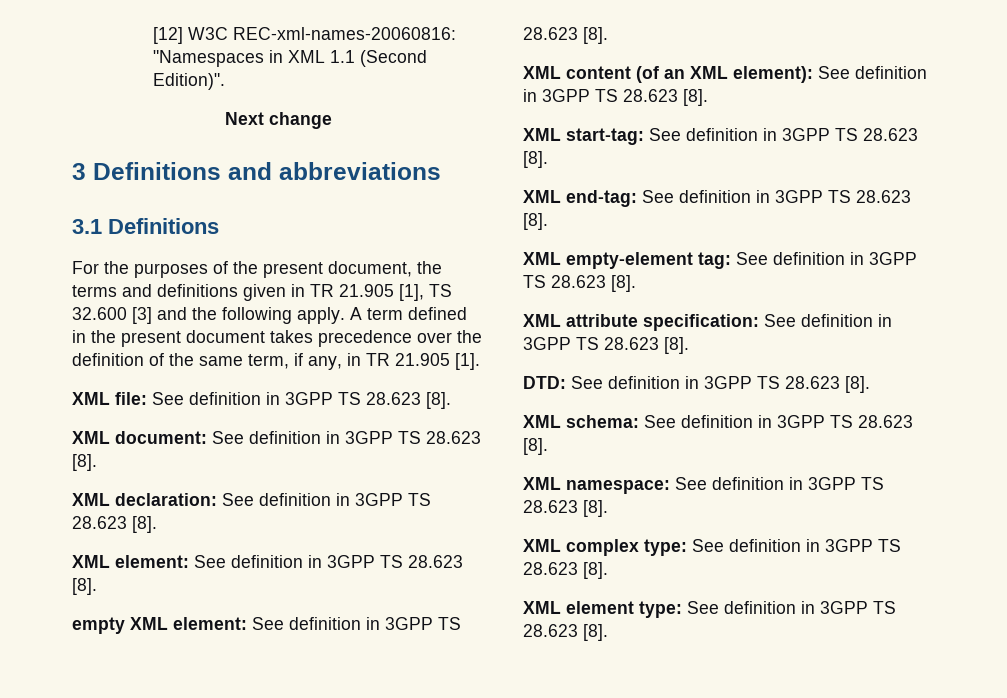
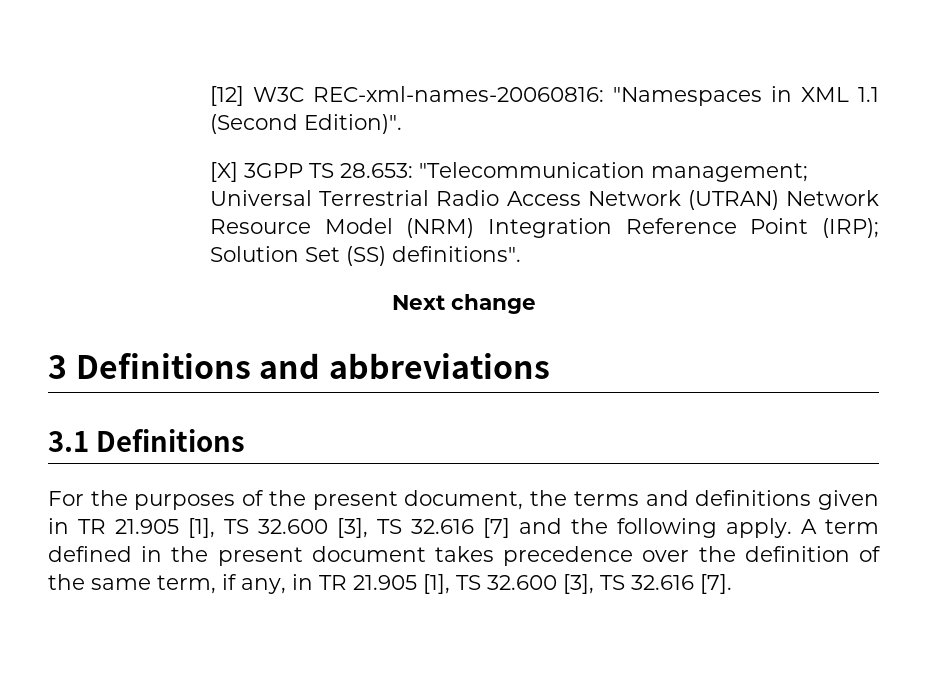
+ [X] 3GPP TS 28.653: "Telecommunication management; Universal Terrestrial Radio Access Network (UTRAN) Network Resource Model (NRM) Integration Reference Point (IRP); Solution Set (SS) definitions".
- For the purposes of the present document, the terms and definitions given in TR 21.905 [1], TS 32.600 [3] and the following apply.
+ For the purposes of the present document, the terms and definitions given in TR 21.905 [1], TS 32.600 [3], TS 32.616 [7] and the following apply.
- A term defined in the present document takes precedence over the definition of the same term, if any, in TR 21.905 [1].
- XML file: See definition in 3GPP TS 28.623 [8].
- XML document: See definition in 3GPP TS 28.623 [8].
- XML declaration: See definition in 3GPP TS 28.623 [8].
- XML element: See definition in 3GPP TS 28.623 [8].
- empty XML element: See definition in 3GPP TS 28.623 [8].
- XML content (of an XML element): See definition in 3GPP TS 28.623 [8].
- XML start-tag: See definition in 3GPP TS 28.623 [8].
- XML end-tag: See definition in 3GPP TS 28.623 [8].
- XML empty-element tag: See definition in 3GPP TS 28.623 [8].
- XML attribute specification: See definition in 3GPP TS 28.623 [8].
- DTD: See definition in 3GPP TS 28.623 [8].
- XML schema: See definition in 3GPP TS 28.623 [8].
- XML namespace: See definition in 3GPP TS 28.623 [8].
- XML complex type: See definition in 3GPP TS 28.623 [8].
- XML element type: See definition in 3GPP TS 28.623 [8].
+ A term defined in the present document takes precedence over the definition of the same term, if any, in TR 21.905 [1], TS 32.600 [3], TS 32.616 [7].

